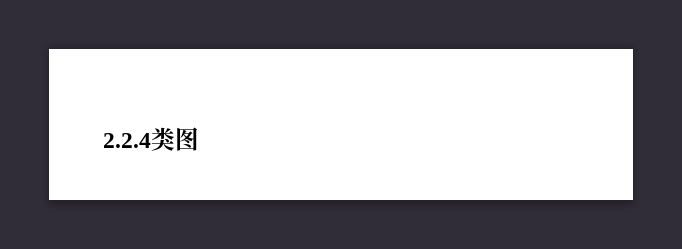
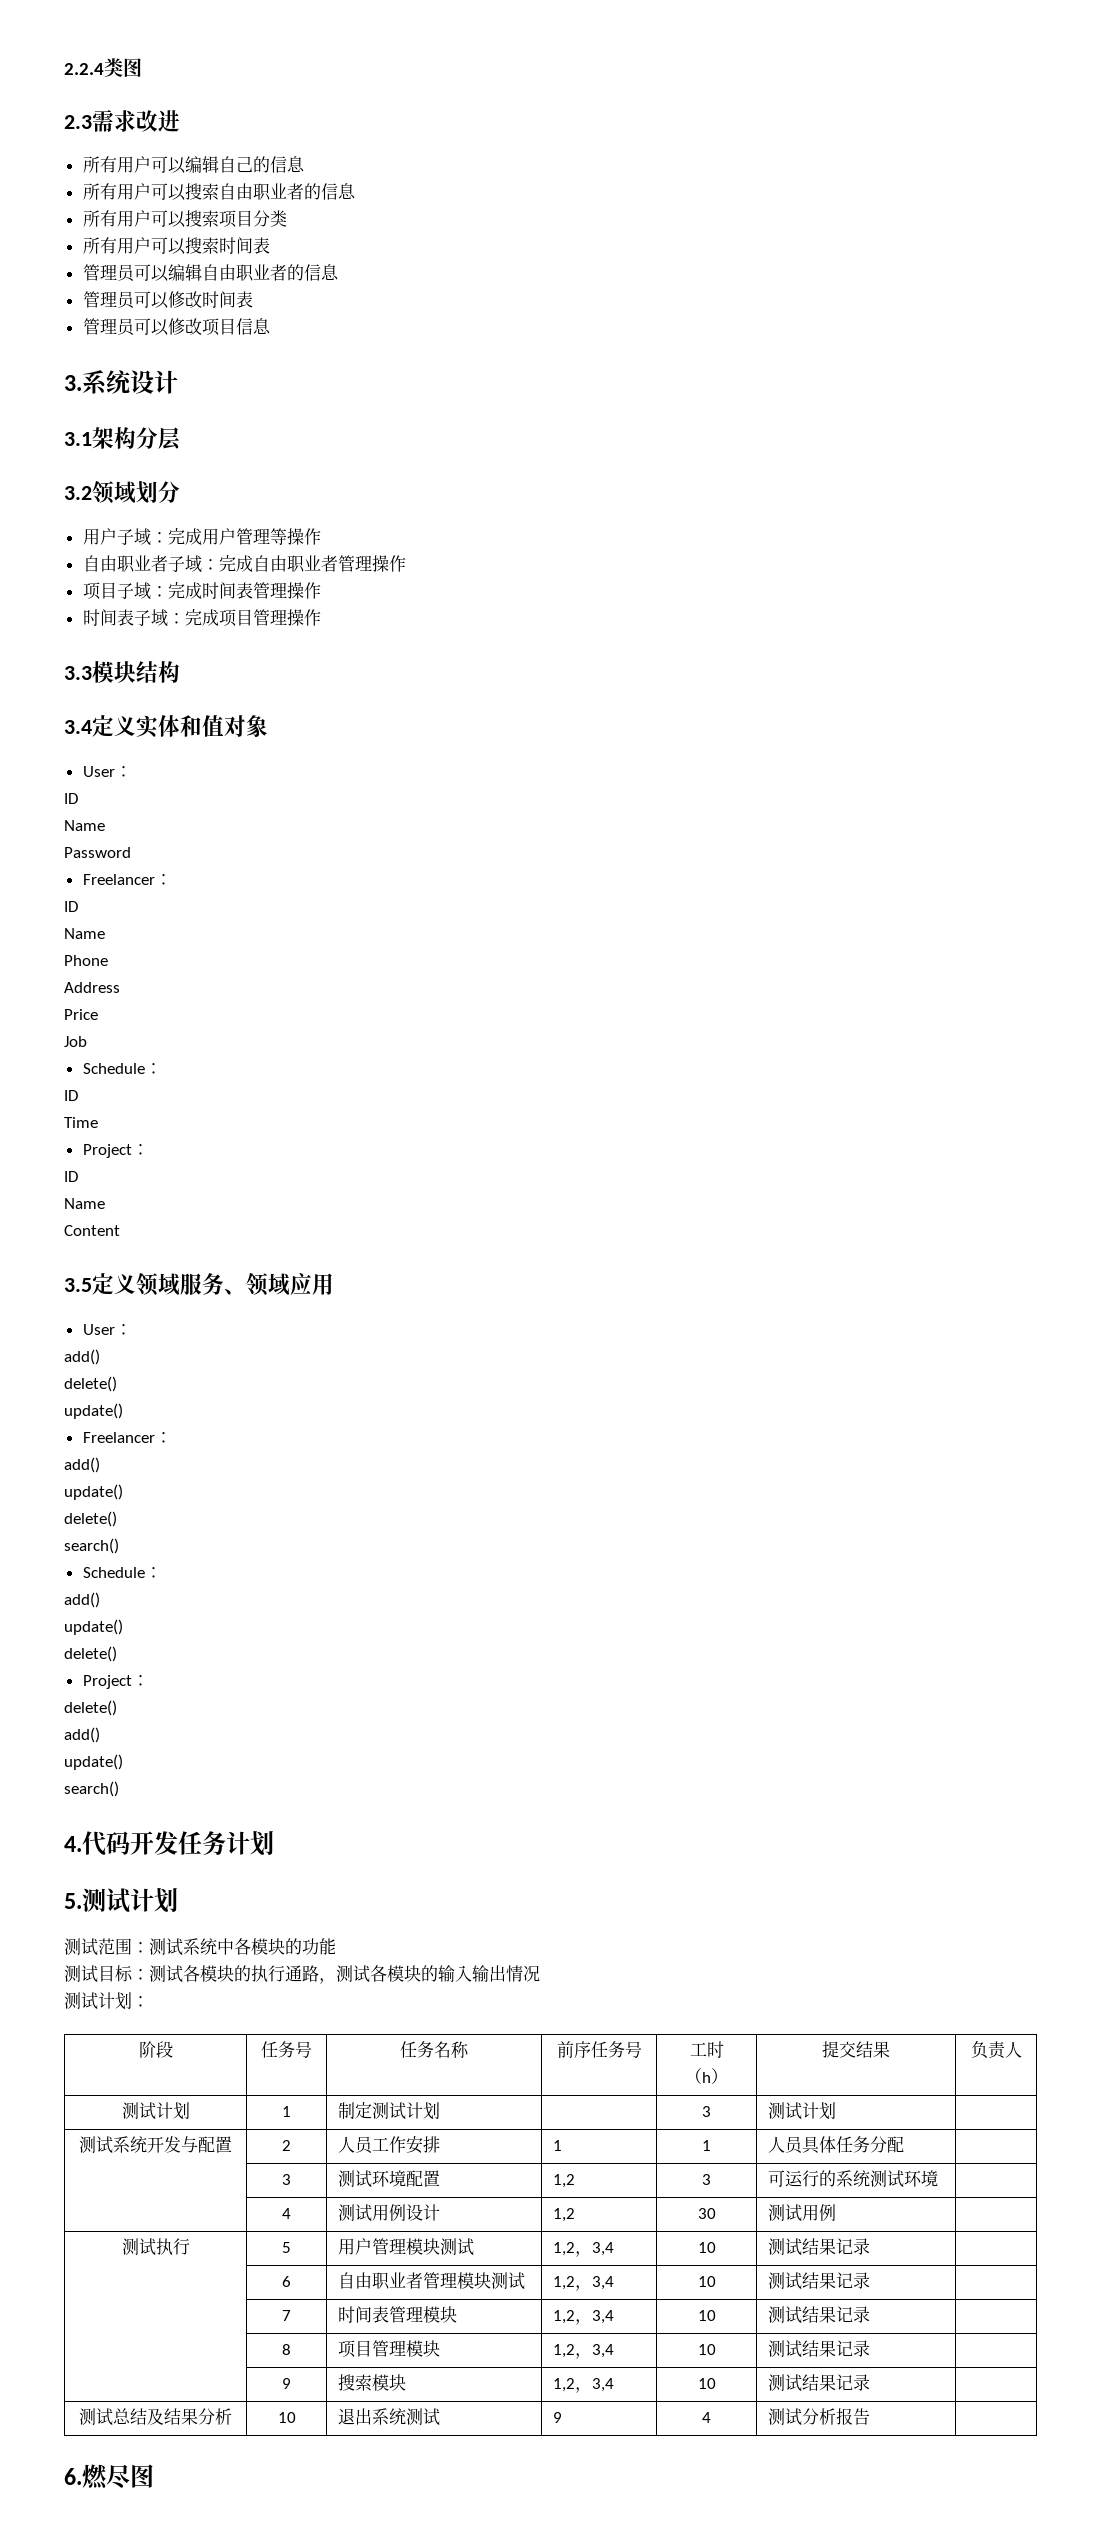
+ 2.3需求改进
+ 所有用户可以编辑自己的信息
+ 所有用户可以搜索自由职业者的信息
+ 所有用户可以搜索项目分类
+ 所有用户可以搜索时间表
+ 管理员可以编辑自由职业者的信息
+ 管理员可以修改时间表
+ 管理员可以修改项目信息
+ 3.系统设计
+ 3.1架构分层
+ 3.2领域划分
+ 用户子域：完成用户管理等操作
+ 自由职业者子域：完成自由职业者管理操作
+ 项目子域：完成时间表管理操作
+ 时间表子域：完成项目管理操作
+ 3.3模块结构
+ 3.4定义实体和值对象
+ User：
+ ID
+ Name
+ Password
+ Freelancer：
+ ID
+ Name
+ Phone
+ Address
+ Price
+ Job
+ Schedule：
+ ID
+ Time
+ Project：
+ ID
+ Name
+ Content
+ 3.5定义领域服务、领域应用
+ User：
+ add()
+ delete()
+ update()
+ Freelancer：
+ add()
+ update()
+ delete()
+ search()
+ Schedule：
+ add()
+ update()
+ delete()
+ Project：
+ delete()
+ add()
+ update()
+ search()
+ 4.代码开发任务计划
+ 5.测试计划
+ 测试范围：测试系统中各模块的功能
+ 测试目标：测试各模块的执行通路，测试各模块的输入输出情况
+ 测试计划：
+ 阶段 | 任务号 | 任务名称 | 前序任务号 | 工时（h） | 提交结果 | 负责人
+ 测试计划 | 1 | 制定测试计划 | | 3 | 测试计划 |
+ 测试系统开发与配置 | 2 | 人员工作安排 | 1 | 1 | 人员具体任务分配 |
+ | 3 | 测试环境配置 | 1,2 | 3 | 可运行的系统测试环境 |
+ | 4 | 测试用例设计 | 1,2 | 30 | 测试用例 |
+ 测试执行 | 5 | 用户管理模块测试 | 1,2，3,4 | 10 | 测试结果记录 |
+ | 6 | 自由职业者管理模块测试 | 1,2，3,4 | 10 | 测试结果记录 |
+ | 7 | 时间表管理模块 | 1,2，3,4 | 10 | 测试结果记录 |
+ | 8 | 项目管理模块 | 1,2，3,4 | 10 | 测试结果记录 |
+ | 9 | 搜索模块 | 1,2，3,4 | 10 | 测试结果记录 |
+ 测试总结及结果分析 | 10 | 退出系统测试 | 9 | 4 | 测试分析报告 |
+ 6.燃尽图

